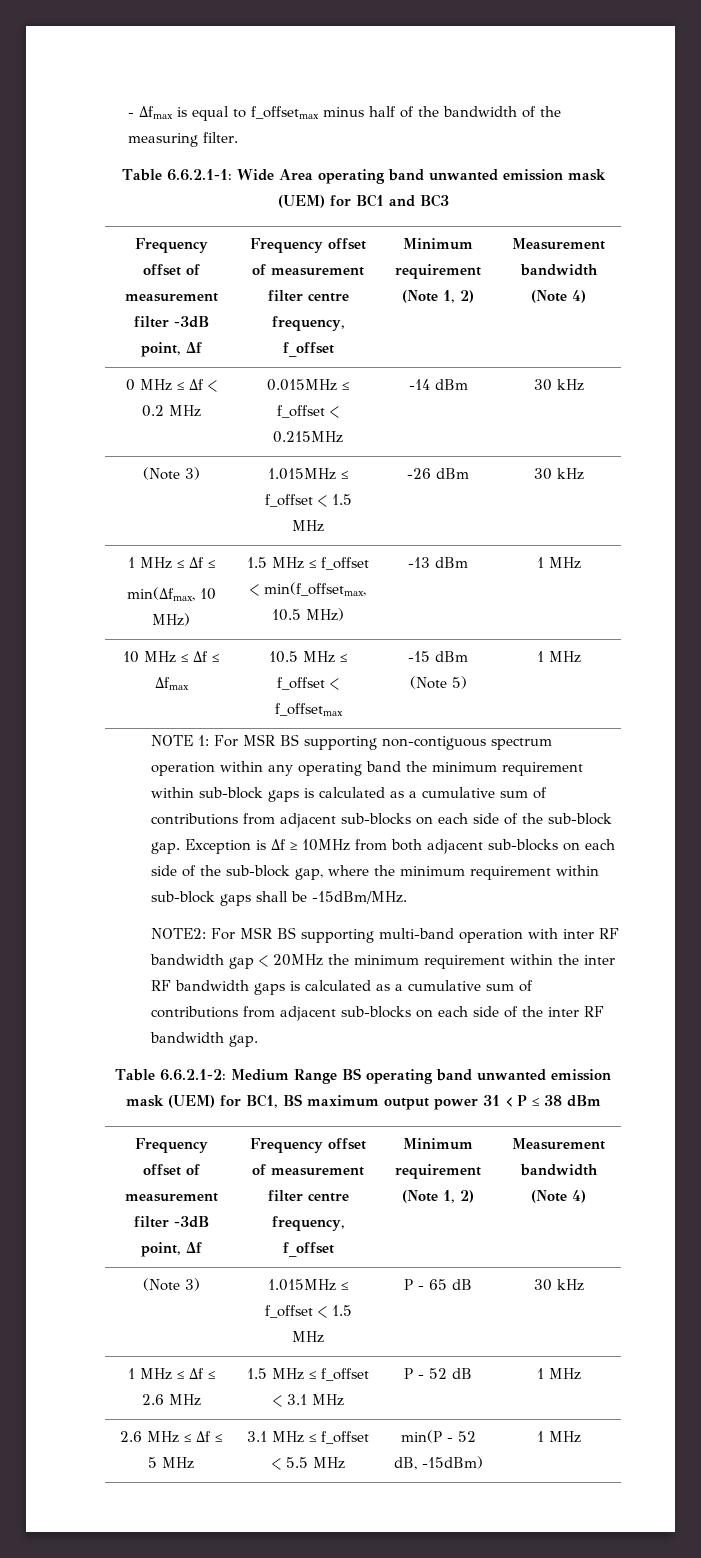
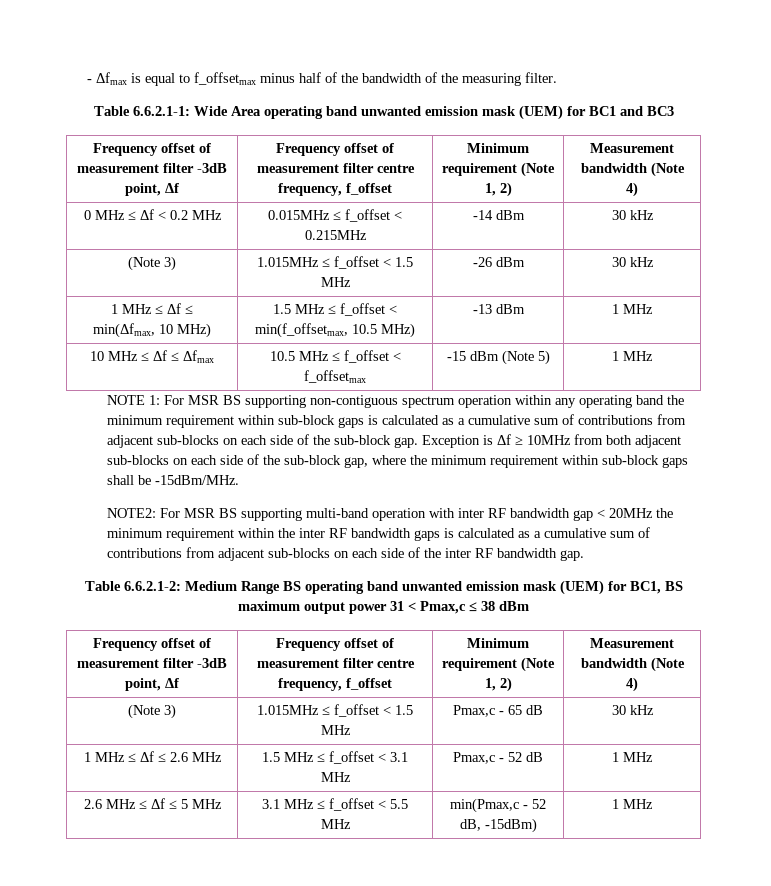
- Table 6.6.2.1-2: Medium Range BS operating band unwanted emission mask (UEM) for BC1, BS maximum output power 31 < P ≤ 38 dBm
+ Table 6.6.2.1-2: Medium Range BS operating band unwanted emission mask (UEM) for BC1, BS maximum output power 31 < Pmax,c ≤ 38 dBm
- (Note 3) | 1.015MHz ≤ f_offset < 1.5 MHz | P - 65 dB | 30 kHz
+ (Note 3) | 1.015MHz ≤ f_offset < 1.5 MHz | Pmax,c - 65 dB | 30 kHz
- 1 MHz ≤ Δf ≤ 2.6 MHz | 1.5 MHz ≤ f_offset < 3.1 MHz | P - 52 dB | 1 MHz
+ 1 MHz ≤ Δf ≤ 2.6 MHz | 1.5 MHz ≤ f_offset < 3.1 MHz | Pmax,c - 52 dB | 1 MHz
- 2.6 MHz ≤ Δf ≤ 5 MHz | 3.1 MHz ≤ f_offset < 5.5 MHz | min(P - 52 dB, -15dBm) | 1 MHz
+ 2.6 MHz ≤ Δf ≤ 5 MHz | 3.1 MHz ≤ f_offset < 5.5 MHz | min(Pmax,c - 52 dB, -15dBm) | 1 MHz

